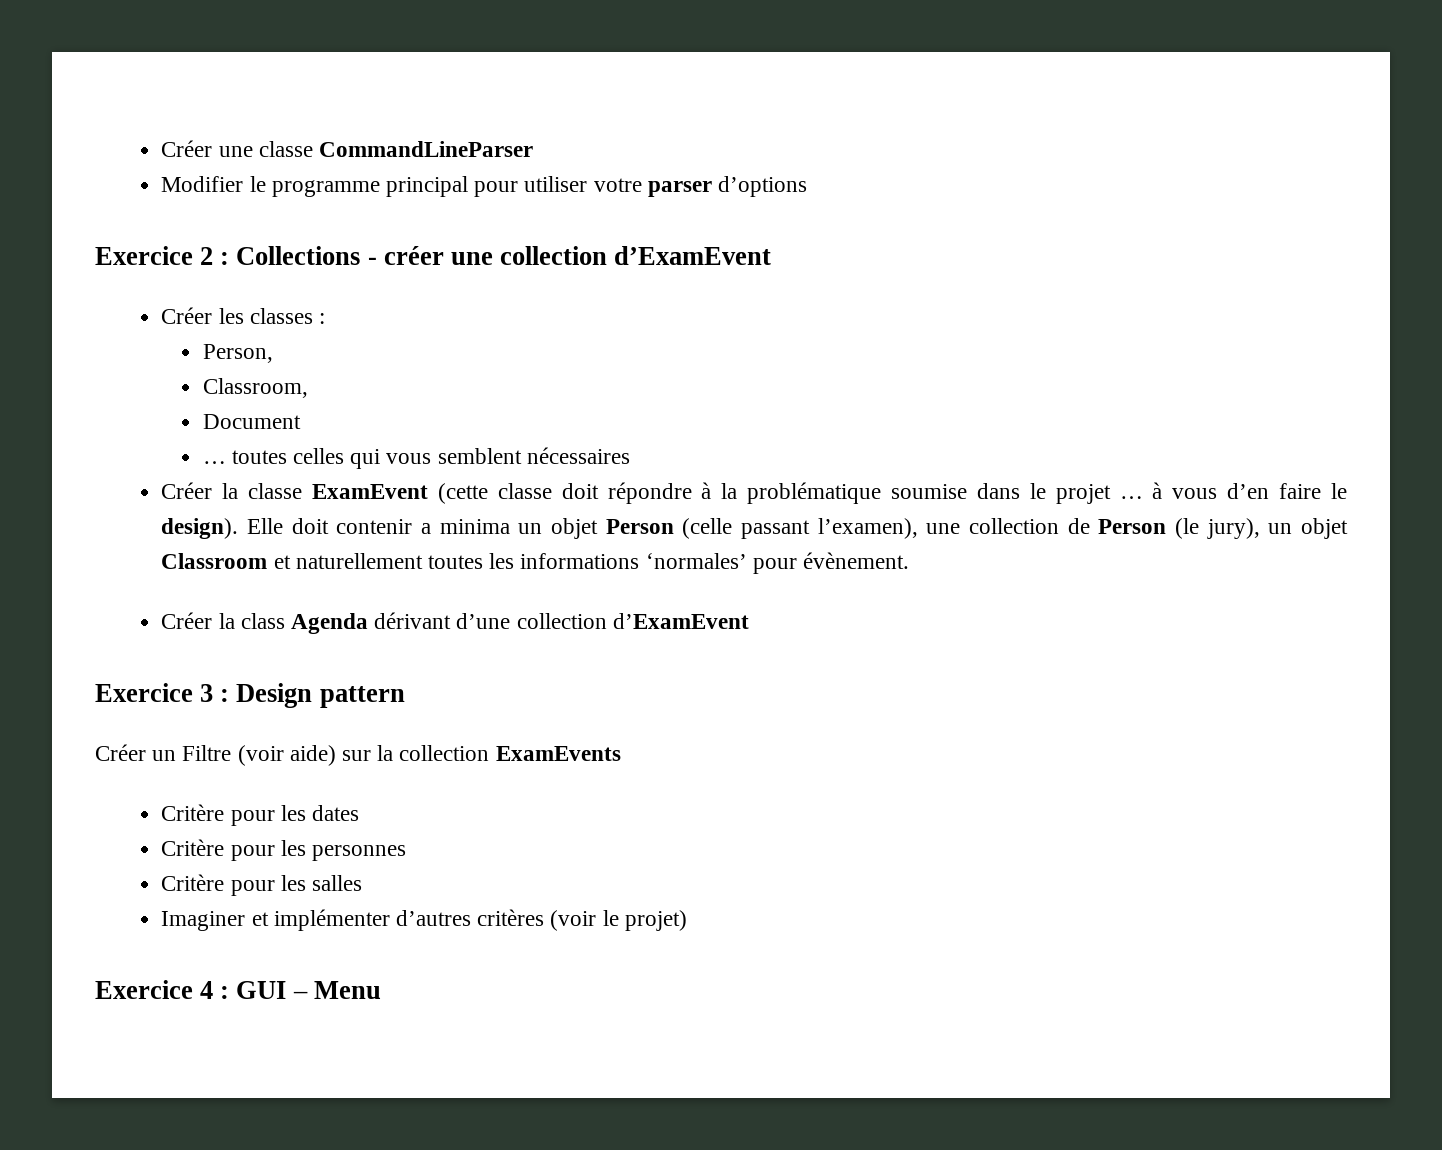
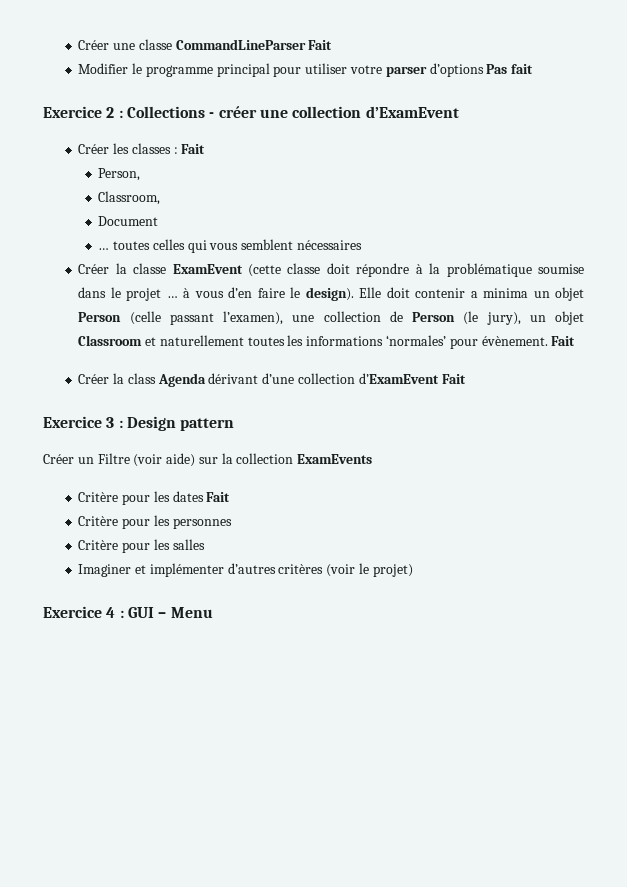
- Créer une classe CommandLineParser
+ Créer une classe CommandLineParser Fait
- Modifier le programme principal pour utiliser votre parser d’options
+ Modifier le programme principal pour utiliser votre parser d’options Pas fait
- Créer les classes :
+ Créer les classes : Fait
- Elle doit contenir a minima un objet Person (celle passant l’examen), une collection de Person (le jury), un objet Classroom et naturellement toutes les informations ‘normales’ pour évènement.
+ Elle doit contenir a minima un objet Person (celle passant l’examen), une collection de Person (le jury), un objet Classroom et naturellement toutes les informations ‘normales’ pour évènement. Fait
- Créer la class Agenda dérivant d’une collection d’ExamEvent
+ Créer la class Agenda dérivant d’une collection d’ExamEvent Fait
- Critère pour les dates
+ Critère pour les dates Fait

